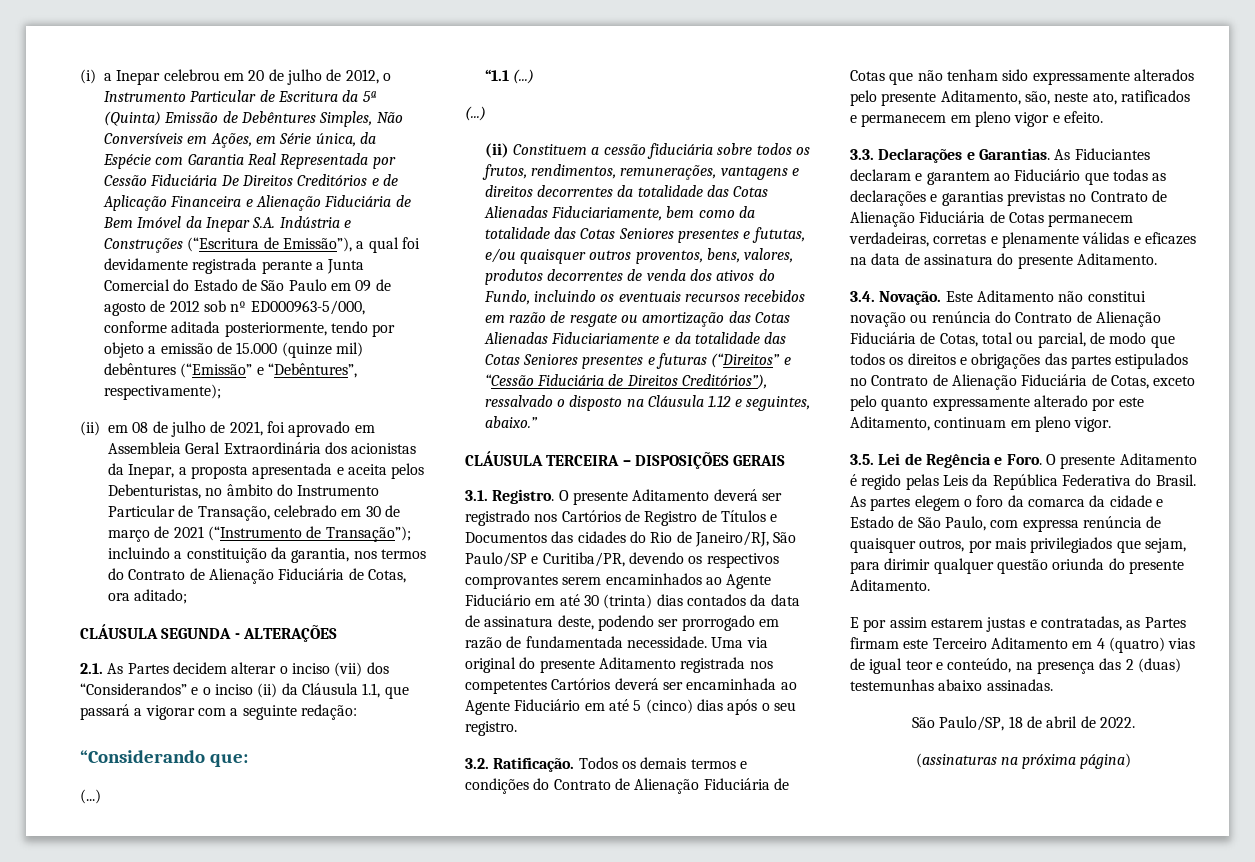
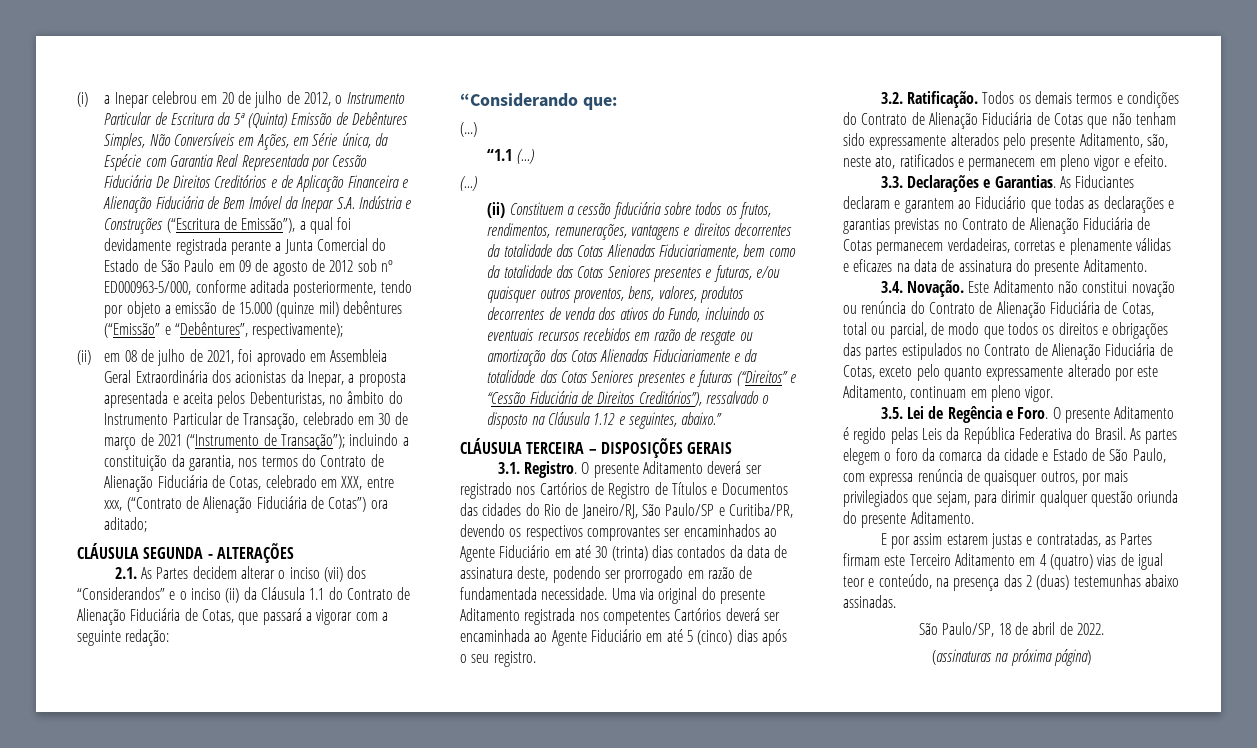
- (ii) em 08 de julho de 2021, foi aprovado em Assembleia Geral Extraordinária dos acionistas da Inepar, a proposta apresentada e aceita pelos Debenturistas, no âmbito do Instrumento Particular de Transação, celebrado em 30 de março de 2021 (“Instrumento de Transação”); incluindo a constituição da garantia, nos termos do Contrato de Alienação Fiduciária de Cotas, ora aditado;
+ (ii) em 08 de julho de 2021, foi aprovado em Assembleia Geral Extraordinária dos acionistas da Inepar, a proposta apresentada e aceita pelos Debenturistas, no âmbito do Instrumento Particular de Transação, celebrado em 30 de março de 2021 (“Instrumento de Transação”); incluindo a constituição da garantia, nos termos do Contrato de Alienação Fiduciária de Cotas, celebrado em XXX, entre xxx, (“Contrato de Alienação Fiduciária de Cotas”) ora aditado;
- 2.1. As Partes decidem alterar o inciso (vii) dos “Considerandos” e o inciso (ii) da Cláusula 1.1, que passará a vigorar com a seguinte redação:
+ 2.1. As Partes decidem alterar o inciso (vii) dos “Considerandos” e o inciso (ii) da Cláusula 1.1 do Contrato de Alienação Fiduciária de Cotas, que passará a vigorar com a seguinte redação:
- (ii) Constituem a cessão fiduciária sobre todos os frutos, rendimentos, remunerações, vantagens e direitos decorrentes da totalidade das Cotas Alienadas Fiduciariamente, bem como da totalidade das Cotas Seniores presentes e fututas, e/ou quaisquer outros proventos, bens, valores, produtos decorrentes de venda dos ativos do Fundo, incluindo os eventuais recursos recebidos em razão de resgate ou amortização das Cotas Alienadas Fiduciariamente e da totalidade das Cotas Seniores presentes e futuras (“Direitos” e “Cessão Fiduciária de Direitos Creditórios”), ressalvado o disposto na Cláusula 1.12 e seguintes, abaixo.”
+ (ii) Constituem a cessão fiduciária sobre todos os frutos, rendimentos, remunerações, vantagens e direitos decorrentes da totalidade das Cotas Alienadas Fiduciariamente, bem como da totalidade das Cotas Seniores presentes e futuras, e/ou quaisquer outros proventos, bens, valores, produtos decorrentes de venda dos ativos do Fundo, incluindo os eventuais recursos recebidos em razão de resgate ou amortização das Cotas Alienadas Fiduciariamente e da totalidade das Cotas Seniores presentes e futuras (“Direitos” e “Cessão Fiduciária de Direitos Creditórios”), ressalvado o disposto na Cláusula 1.12 e seguintes, abaixo.”
- O presente Aditamento deverá ser registrado nos Cartórios de Registro de Títulos e Documentos das cidades do Rio de Janeiro/RJ, São Paulo/SP e Curitiba/PR, devendo os respectivos comprovantes serem encaminhados ao Agente Fiduciário em até 30 (trinta) dias contados da data de assinatura deste, podendo ser prorrogado em razão de fundamentada necessidade.
+ O presente Aditamento deverá ser registrado nos Cartórios de Registro de Títulos e Documentos das cidades do Rio de Janeiro/RJ, São Paulo/SP e Curitiba/PR, devendo os respectivos comprovantes ser encaminhados ao Agente Fiduciário em até 30 (trinta) dias contados da data de assinatura deste, podendo ser prorrogado em razão de fundamentada necessidade.

